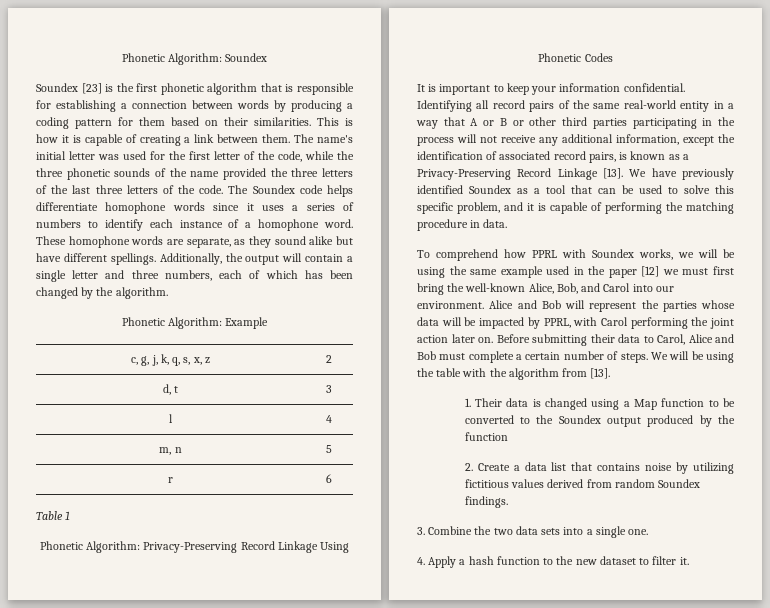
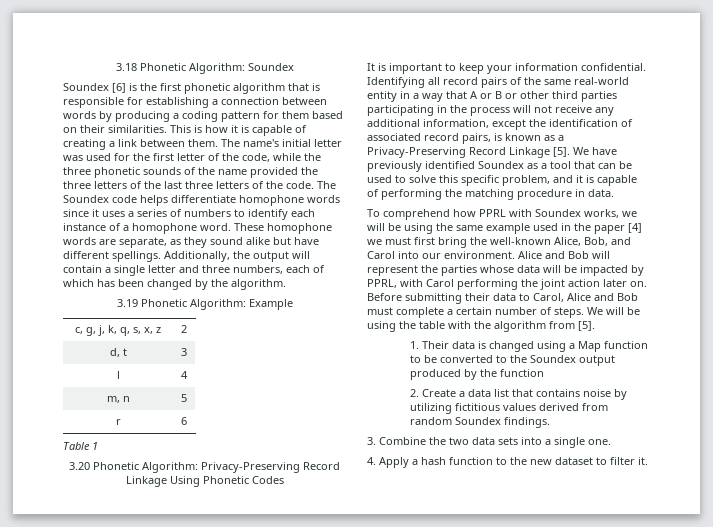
- Phonetic Algorithm: Soundex
+ 3.18 Phonetic Algorithm: Soundex
- Soundex [23] is the first phonetic algorithm that is responsible for establishing a connection between words by producing a coding pattern for them based on their similarities.
+ Soundex [6] is the first phonetic algorithm that is responsible for establishing a connection between words by producing a coding pattern for them based on their similarities.
- Phonetic Algorithm: Example
+ 3.19 Phonetic Algorithm: Example
- Phonetic Algorithm: Privacy-Preserving Record Linkage Using Phonetic Codes
+ 3.20 Phonetic Algorithm: Privacy-Preserving Record Linkage Using Phonetic Codes
- Identifying all record pairs of the same real-world entity in a way that A or B or other third parties participating in the process will not receive any additional information, except the identification of associated record pairs, is known as a Privacy-Preserving Record Linkage [13].
+ Identifying all record pairs of the same real-world entity in a way that A or B or other third parties participating in the process will not receive any additional information, except the identification of associated record pairs, is known as a Privacy-Preserving Record Linkage [5].
- To comprehend how PPRL with Soundex works, we will be using the same example used in the paper [12] we must first bring the well-known Alice, Bob, and Carol into our environment.
+ To comprehend how PPRL with Soundex works, we will be using the same example used in the paper [4] we must first bring the well-known Alice, Bob, and Carol into our environment.
- We will be using the table with the algorithm from [13].
+ We will be using the table with the algorithm from [5].

